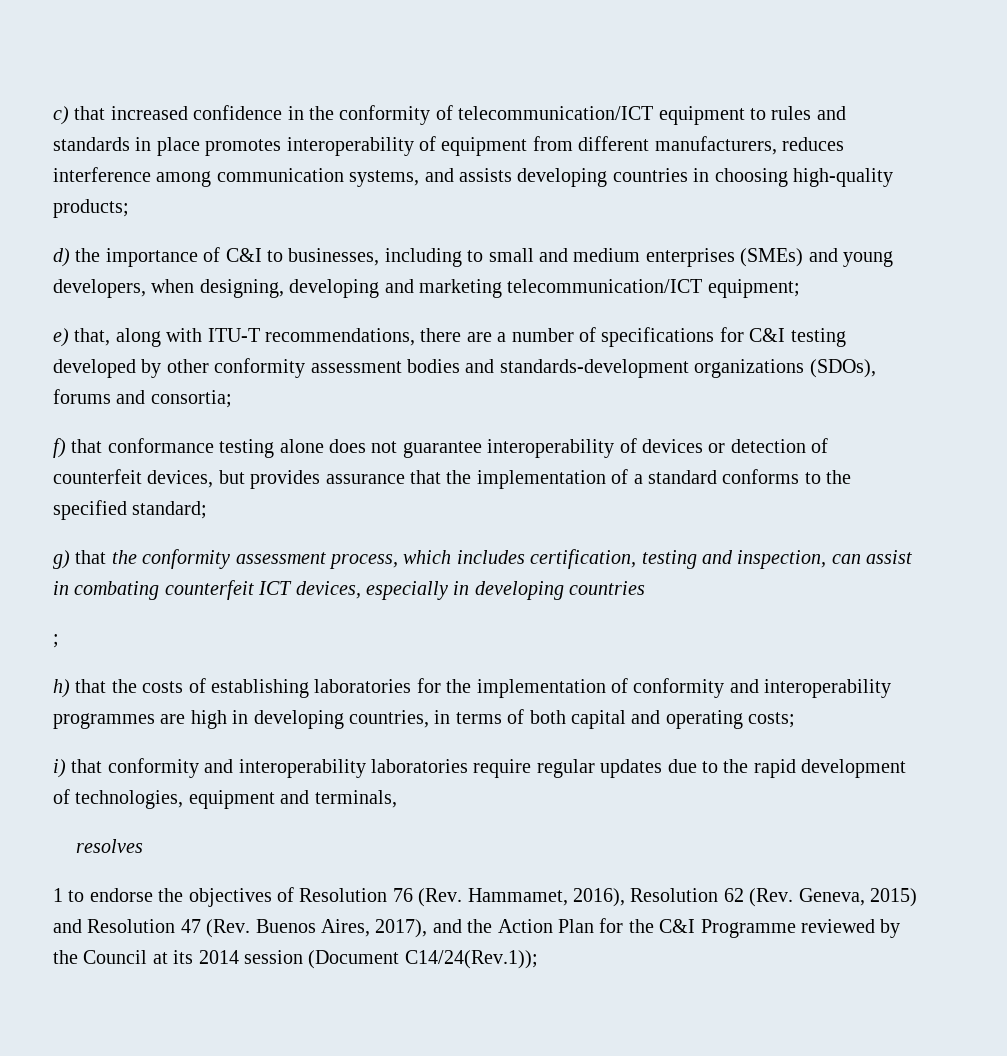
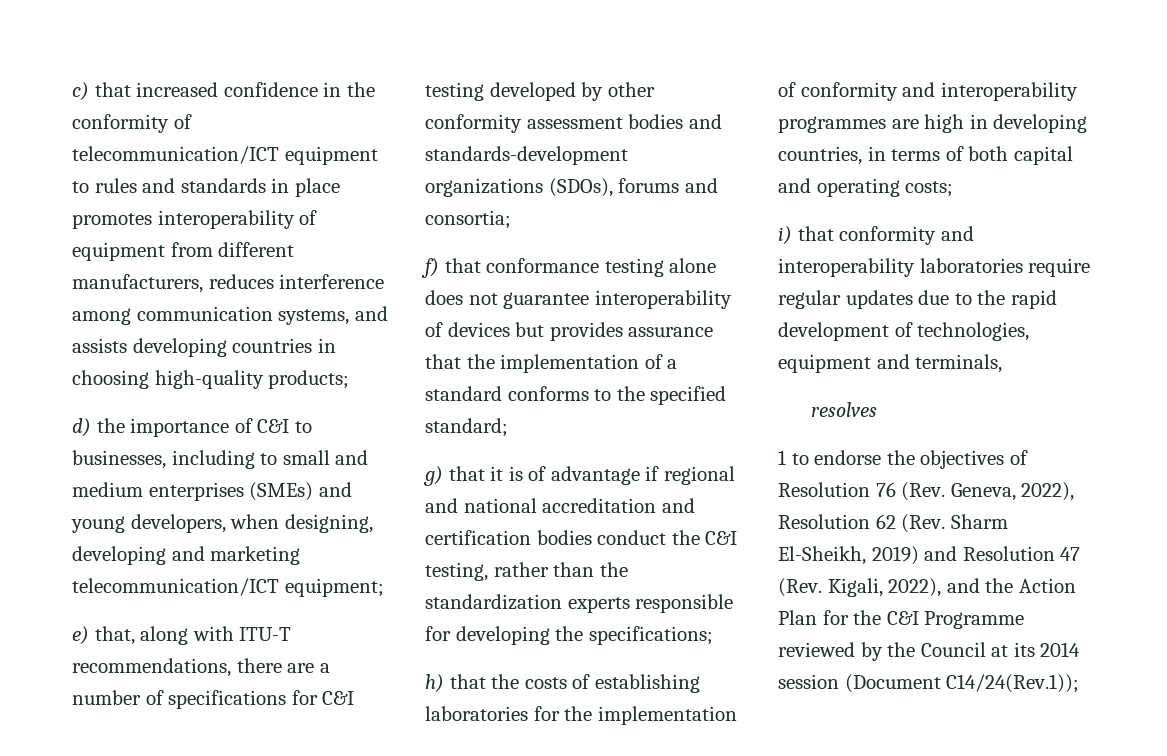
- f) that conformance testing alone does not guarantee interoperability of devices or detection of counterfeit devices, but provides assurance that the implementation of a standard conforms to the specified standard;
+ f) that conformance testing alone does not guarantee interoperability of devices but provides assurance that the implementation of a standard conforms to the specified standard;
- g) that the conformity assessment process, which includes certification, testing and inspection, can assist in combating counterfeit ICT devices, especially in developing countries
- ;
+ g) that it is of advantage if regional and national accreditation and certification bodies conduct the C&I testing, rather than the standardization experts responsible for developing the specifications;
- 1 to endorse the objectives of Resolution 76 (Rev. Hammamet, 2016), Resolution 62 (Rev. Geneva, 2015) and Resolution 47 (Rev. Buenos Aires, 2017), and the Action Plan for the C&I Programme reviewed by the Council at its 2014 session (Document C14/24(Rev.1));
+ 1 to endorse the objectives of Resolution 76 (Rev. Geneva, 2022), Resolution 62 (Rev. Sharm El-Sheikh, 2019) and Resolution 47 (Rev. Kigali, 2022), and the Action Plan for the C&I Programme reviewed by the Council at its 2014 session (Document C14/24(Rev.1));

